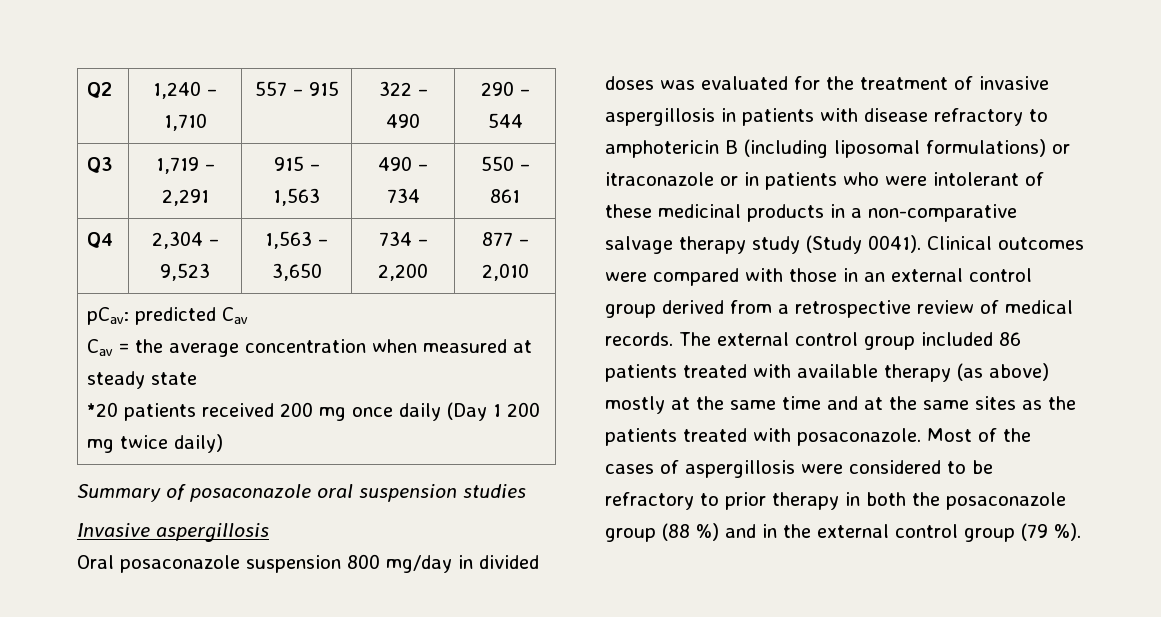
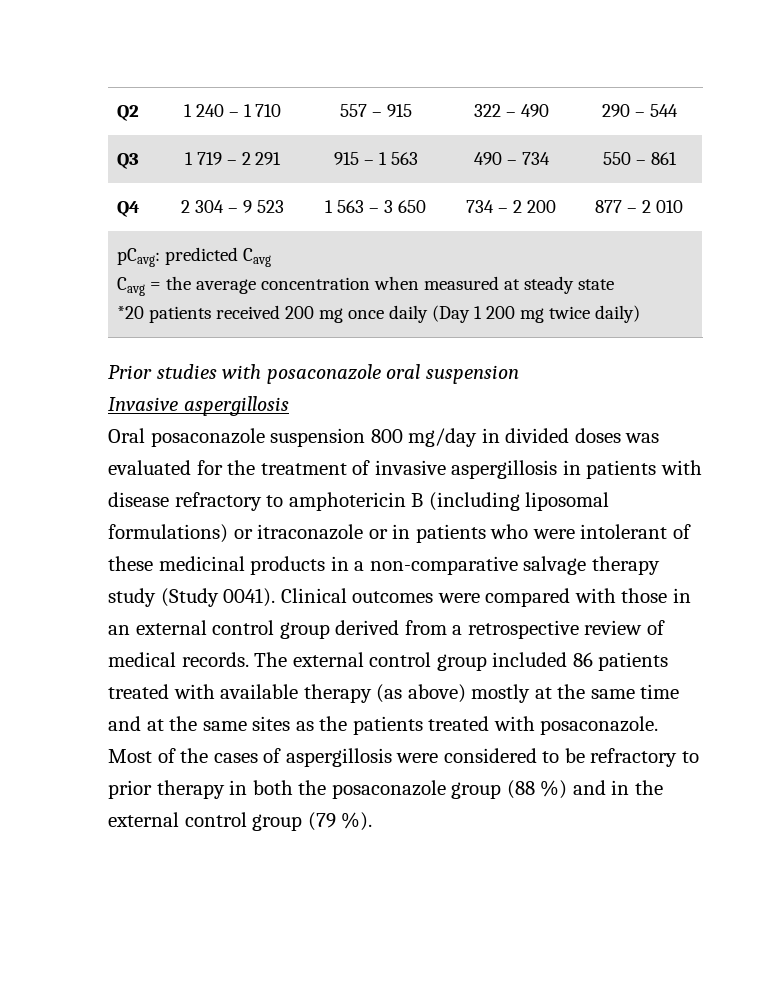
- Q2 | 1,240 – 1,710 | 557 – 915 | 322 – 490 | 290 – 544
+ Q2 | 1 240 – 1 710 | 557 – 915 | 322 – 490 | 290 – 544
- Q3 | 1,719 – 2,291 | 915 – 1,563 | 490 – 734 | 550 – 861
+ Q3 | 1 719 – 2 291 | 915 – 1 563 | 490 – 734 | 550 – 861
- Q4 | 2,304 – 9,523 | 1,563 – 3,650 | 734 – 2,200 | 877 – 2,010
- pCav: predicted Cav
- Cav = the average concentration when measured at steady state
+ Q4 | 2 304 – 9 523 | 1 563 – 3 650 | 734 – 2 200 | 877 – 2 010
+ pCavg: predicted Cavg
+ Cavg = the average concentration when measured at steady state
- Summary of posaconazole oral suspension studies
+ Prior studies with posaconazole oral suspension

